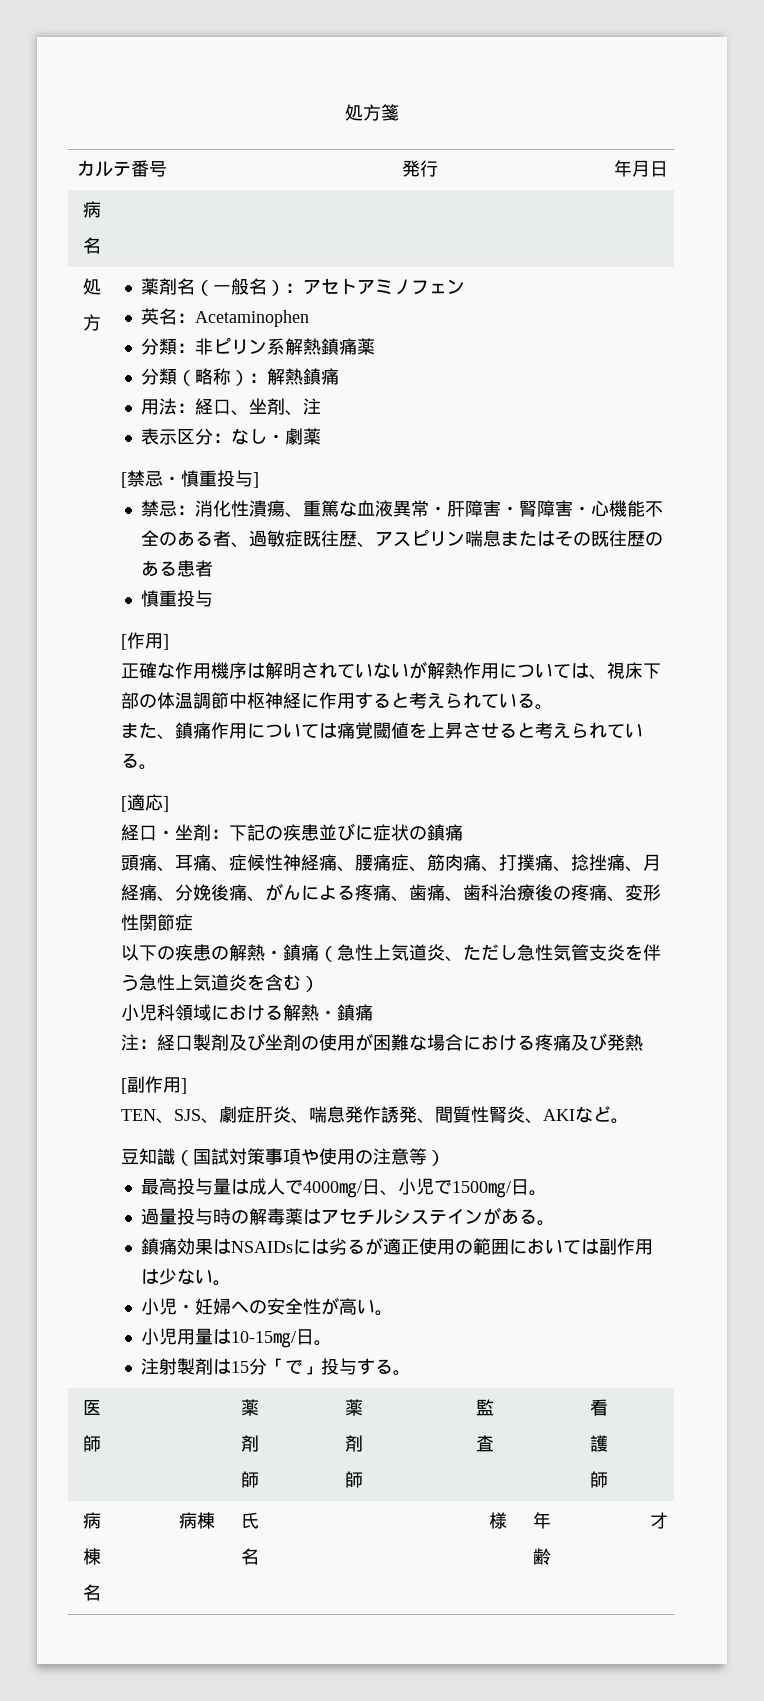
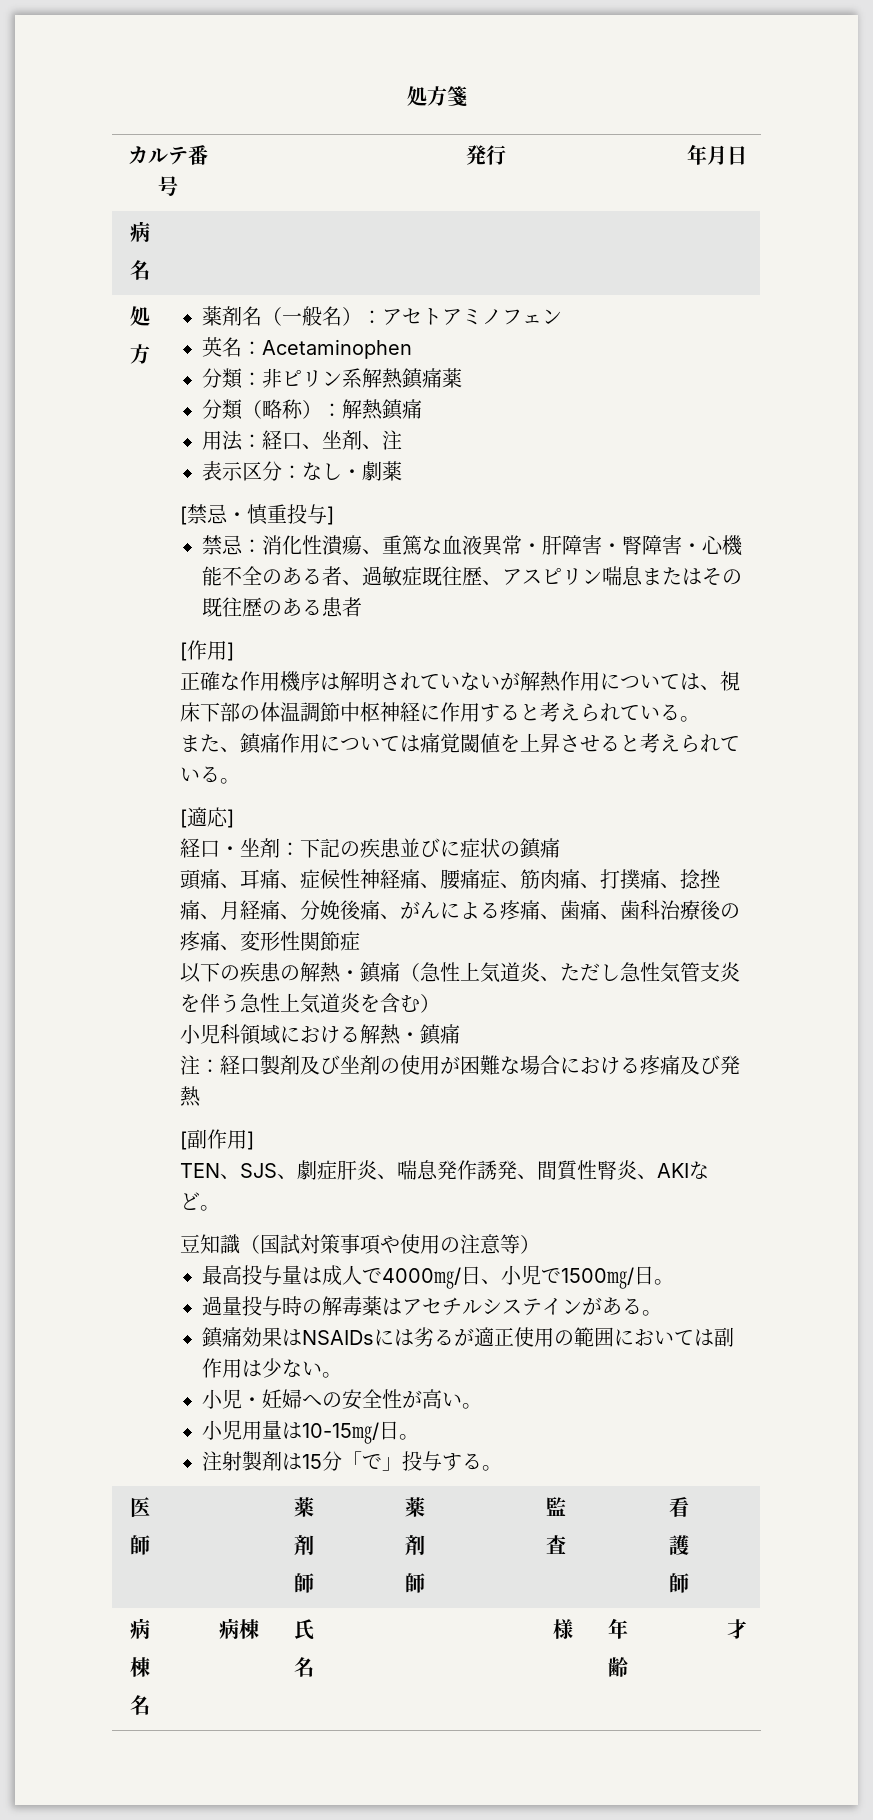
  禁忌：消化性潰瘍、重篤な血液異常・肝障害・腎障害・心機能不全のある者、過敏症既往歴、アスピリン喘息またはその既往歴のある患者
- 慎重投与

